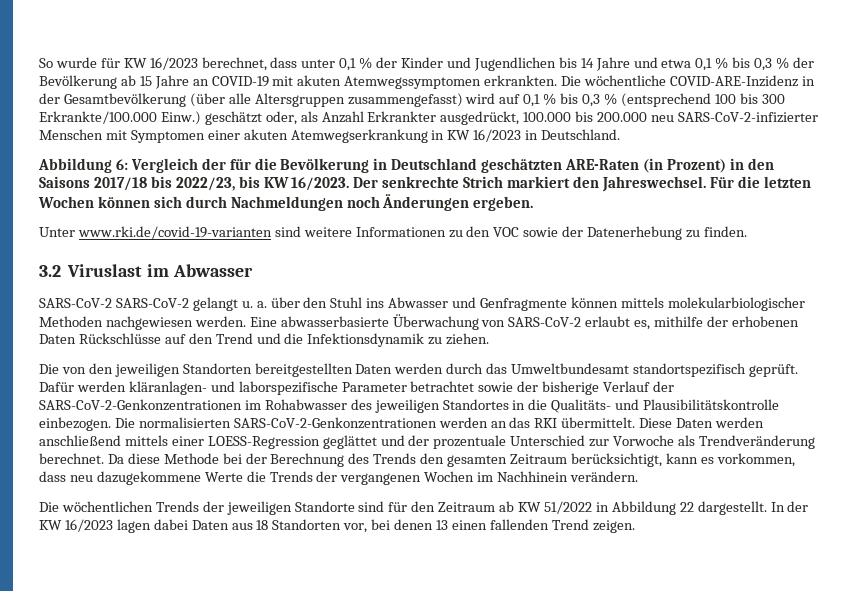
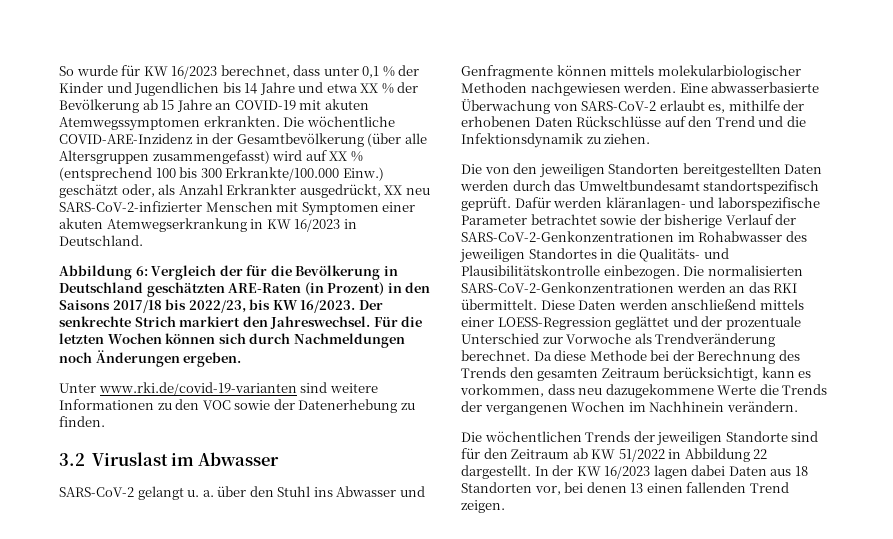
- So wurde für KW 16/2023 berechnet, dass unter 0,1 % der Kinder und Jugendlichen bis 14 Jahre und etwa 0,1 % bis 0,3 % der Bevölkerung ab 15 Jahre an COVID-19 mit akuten Atemwegssymptomen erkrankten.
+ So wurde für KW 16/2023 berechnet, dass unter 0,1 % der Kinder und Jugendlichen bis 14 Jahre und etwa XX % der Bevölkerung ab 15 Jahre an COVID-19 mit akuten Atemwegssymptomen erkrankten.
- Die wöchentliche COVID-ARE-Inzidenz in der Gesamtbevölkerung (über alle Altersgruppen zusammengefasst) wird auf 0,1 % bis 0,3 % (entsprechend 100 bis 300 Erkrankte/100.000 Einw.) geschätzt oder, als Anzahl Erkrankter ausgedrückt, 100.000 bis 200.000 neu SARS-CoV-2-infizierter Menschen mit Symptomen einer akuten Atemwegserkrankung in KW 16/2023 in Deutschland.
+ Die wöchentliche COVID-ARE-Inzidenz in der Gesamtbevölkerung (über alle Altersgruppen zusammengefasst) wird auf XX % (entsprechend 100 bis 300 Erkrankte/100.000 Einw.) geschätzt oder, als Anzahl Erkrankter ausgedrückt, XX neu SARS-CoV-2-infizierter Menschen mit Symptomen einer akuten Atemwegserkrankung in KW 16/2023 in Deutschland.
- SARS-CoV-2 SARS-CoV-2 gelangt u. a. über den Stuhl ins Abwasser und Genfragmente können mittels molekularbiologischer Methoden nachgewiesen werden.
+ SARS-CoV-2 gelangt u. a. über den Stuhl ins Abwasser und Genfragmente können mittels molekularbiologischer Methoden nachgewiesen werden.

